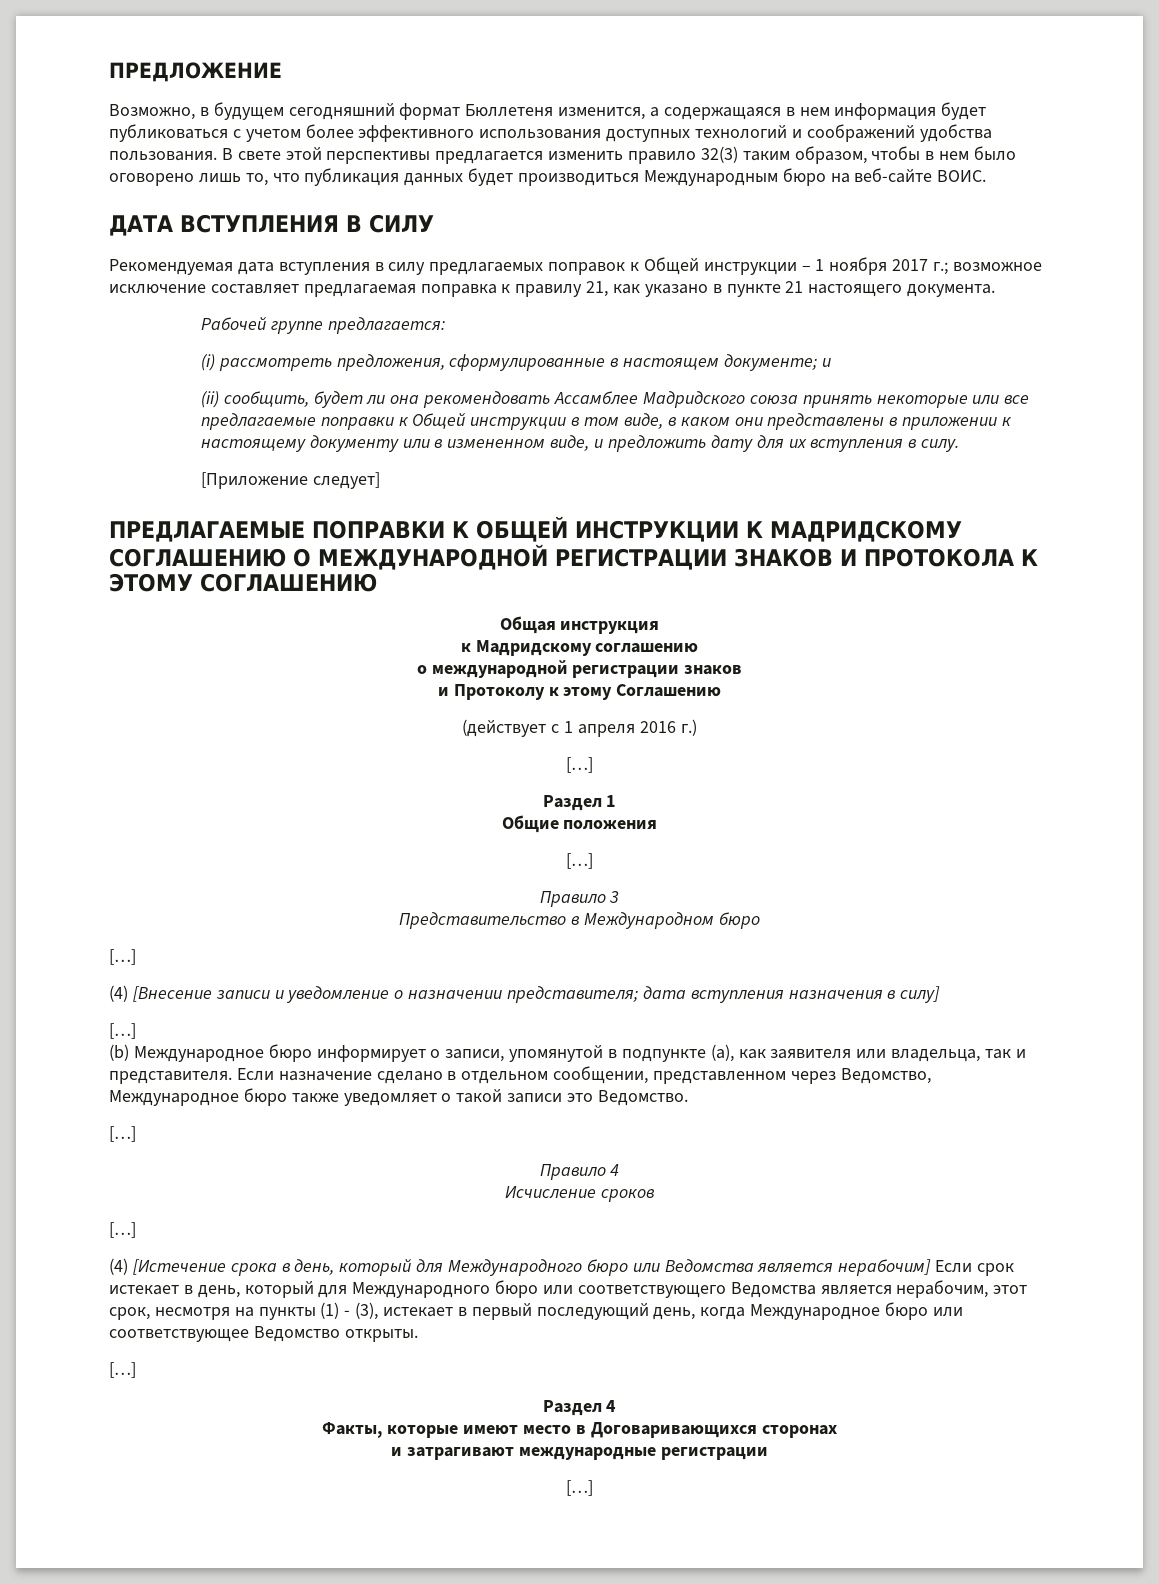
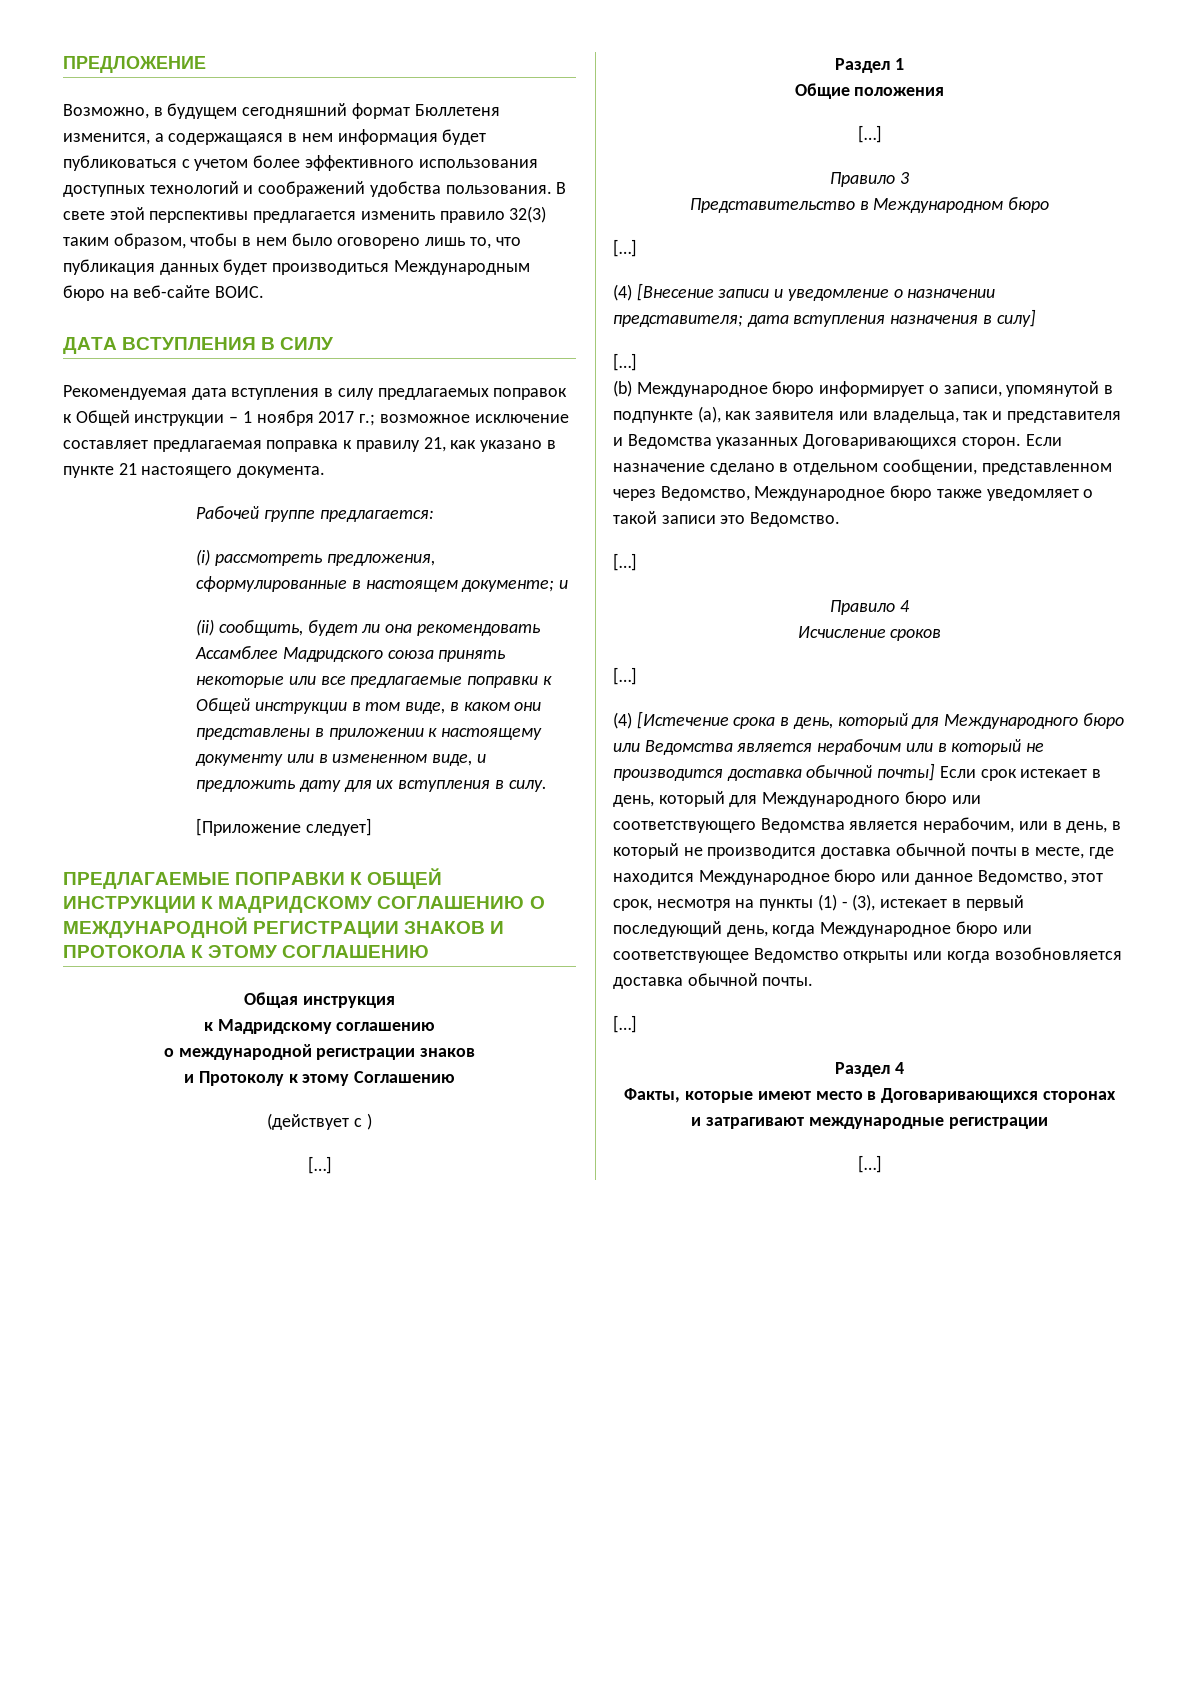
- (действует с 1 апреля 2016 г.)
+ (действует с )
- (b) Международное бюро информирует о записи, упомянутой в подпункте (а), как заявителя или владельца, так и представителя.
+ (b) Международное бюро информирует о записи, упомянутой в подпункте (а), как заявителя или владельца, так и представителя и Ведомства указанных Договаривающихся сторон.
- (4) [Истечение срока в день, который для Международного бюро или Ведомства является нерабочим] Если срок истекает в день, который для Международного бюро или соответствующего Ведомства является нерабочим, этот срок, несмотря на пункты (1) - (3), истекает в первый последующий день, когда Международное бюро или соответствующее Ведомство открыты.
+ (4) [Истечение срока в день, который для Международного бюро или Ведомства является нерабочим или в который не производится доставка обычной почты] Если срок истекает в день, который для Международного бюро или соответствующего Ведомства является нерабочим, или в день, в который не производится доставка обычной почты в месте, где находится Международное бюро или данное Ведомство, этот срок, несмотря на пункты (1) - (3), истекает в первый последующий день, когда Международное бюро или соответствующее Ведомство открыты или когда возобновляется доставка обычной почты.

